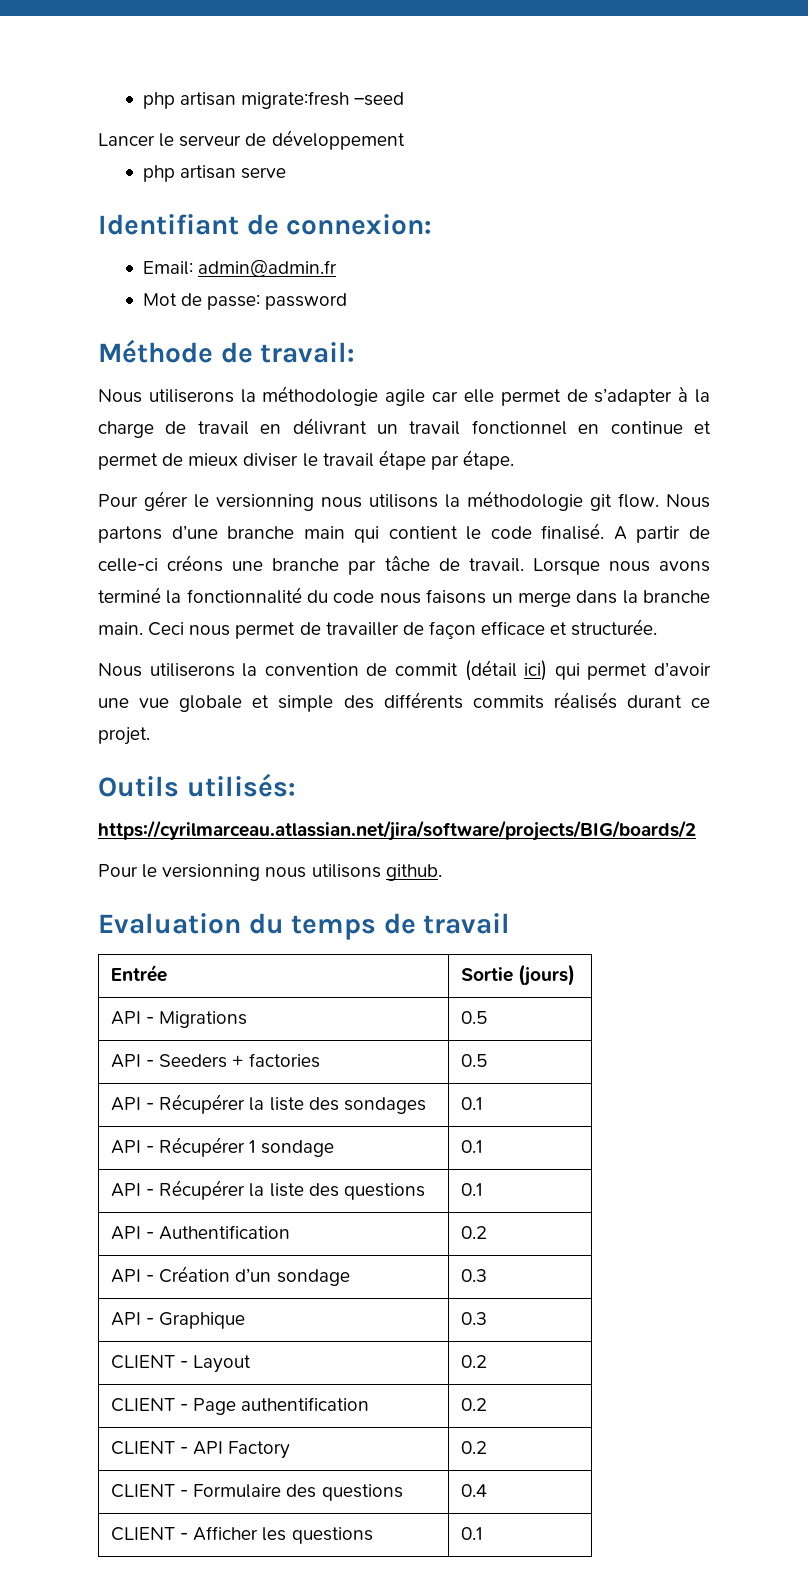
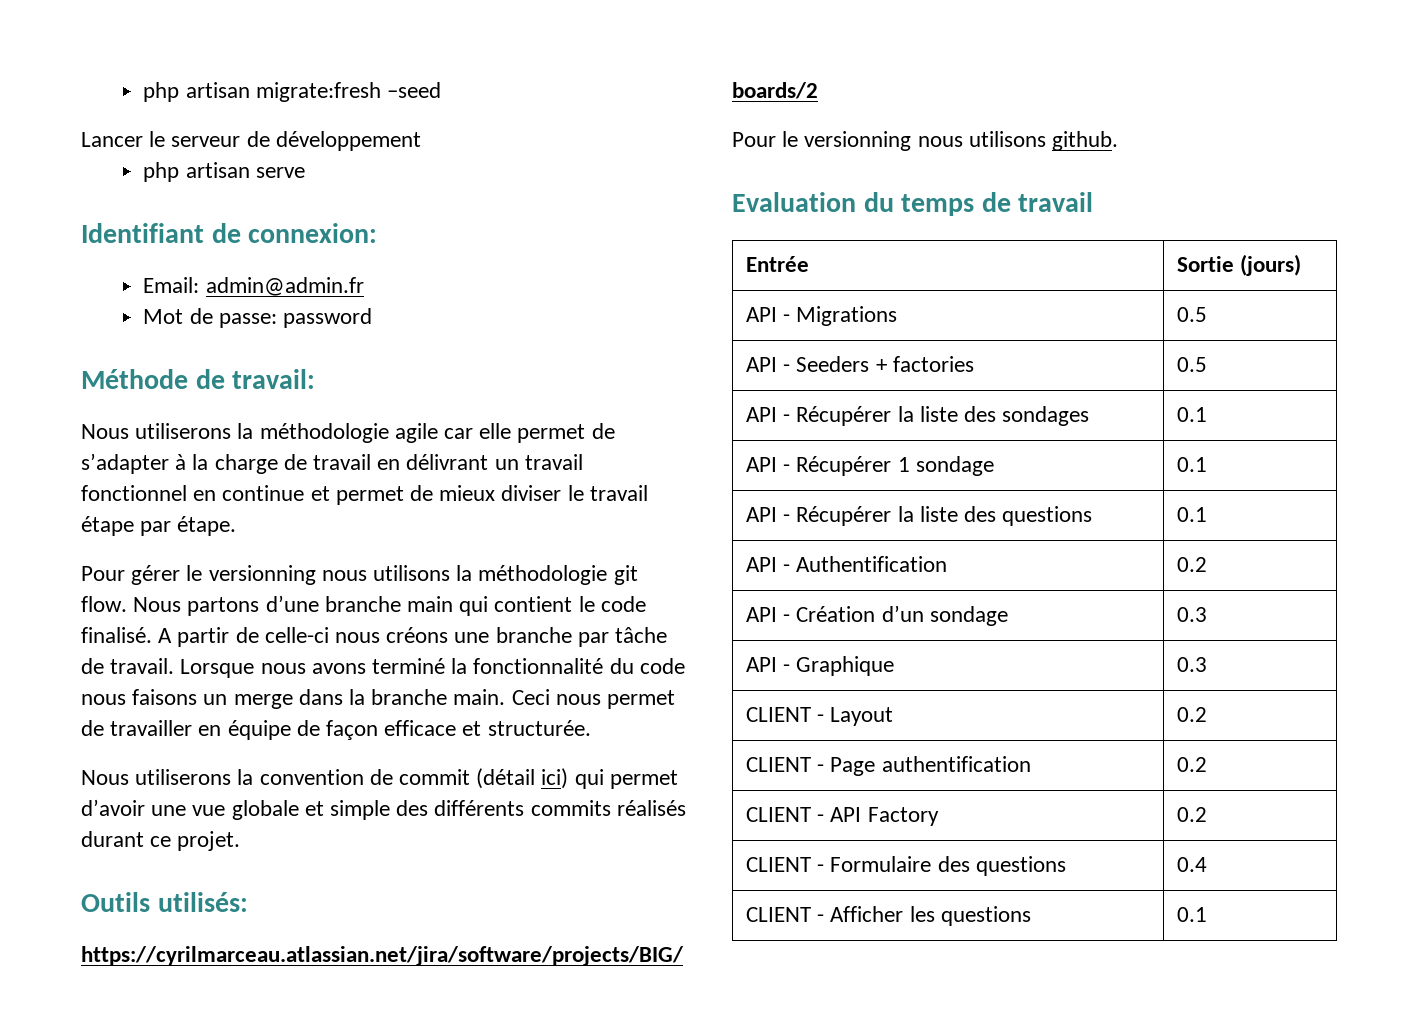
- A partir de celle-ci créons une branche par tâche de travail.
+ A partir de celle-ci nous créons une branche par tâche de travail.
- Ceci nous permet de travailler de façon efficace et structurée.
+ Ceci nous permet de travailler en équipe de façon efficace et structurée.

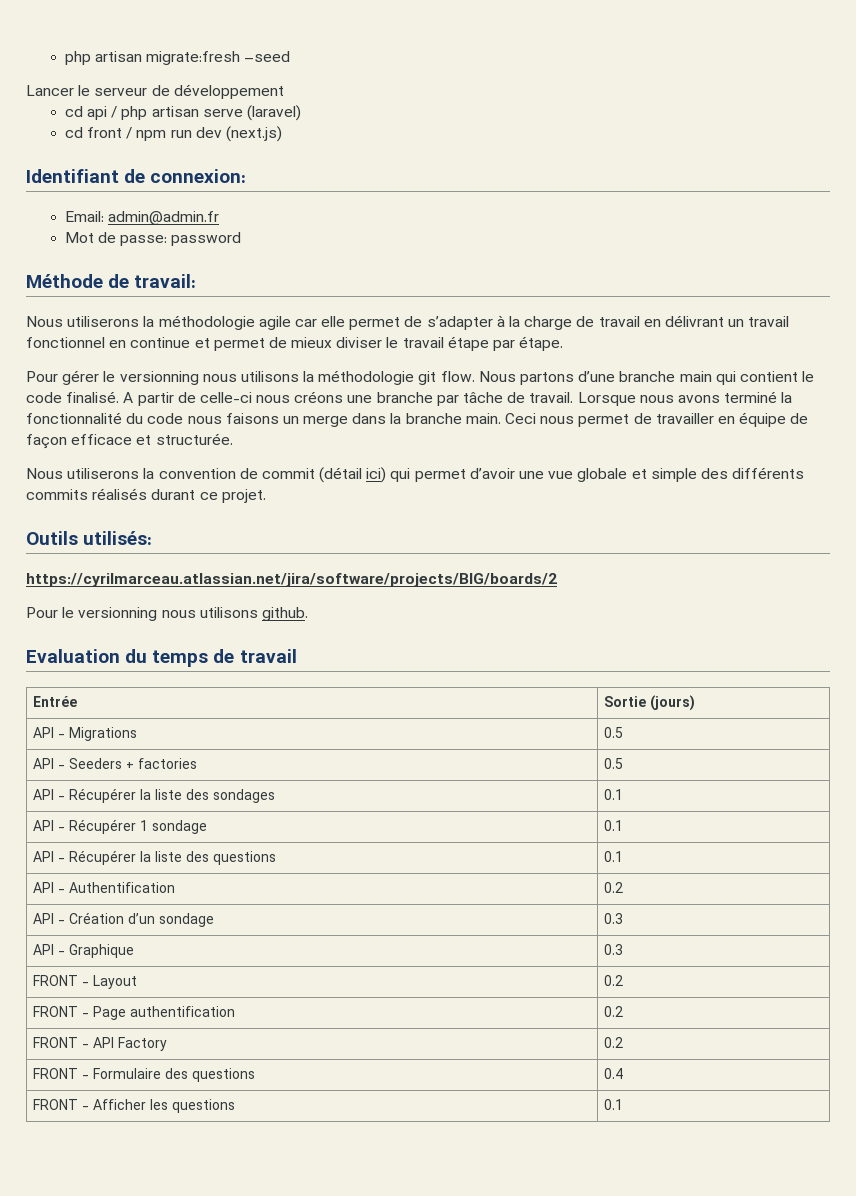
- php artisan serve
+ cd api / php artisan serve (laravel)
+ cd front / npm run dev (next.js)
- CLIENT - Layout | 0.2
+ FRONT - Layout | 0.2
- CLIENT - Page authentification | 0.2
+ FRONT - Page authentification | 0.2
- CLIENT - API Factory | 0.2
+ FRONT - API Factory | 0.2
- CLIENT - Formulaire des questions | 0.4
+ FRONT - Formulaire des questions | 0.4
- CLIENT - Afficher les questions | 0.1
+ FRONT - Afficher les questions | 0.1

